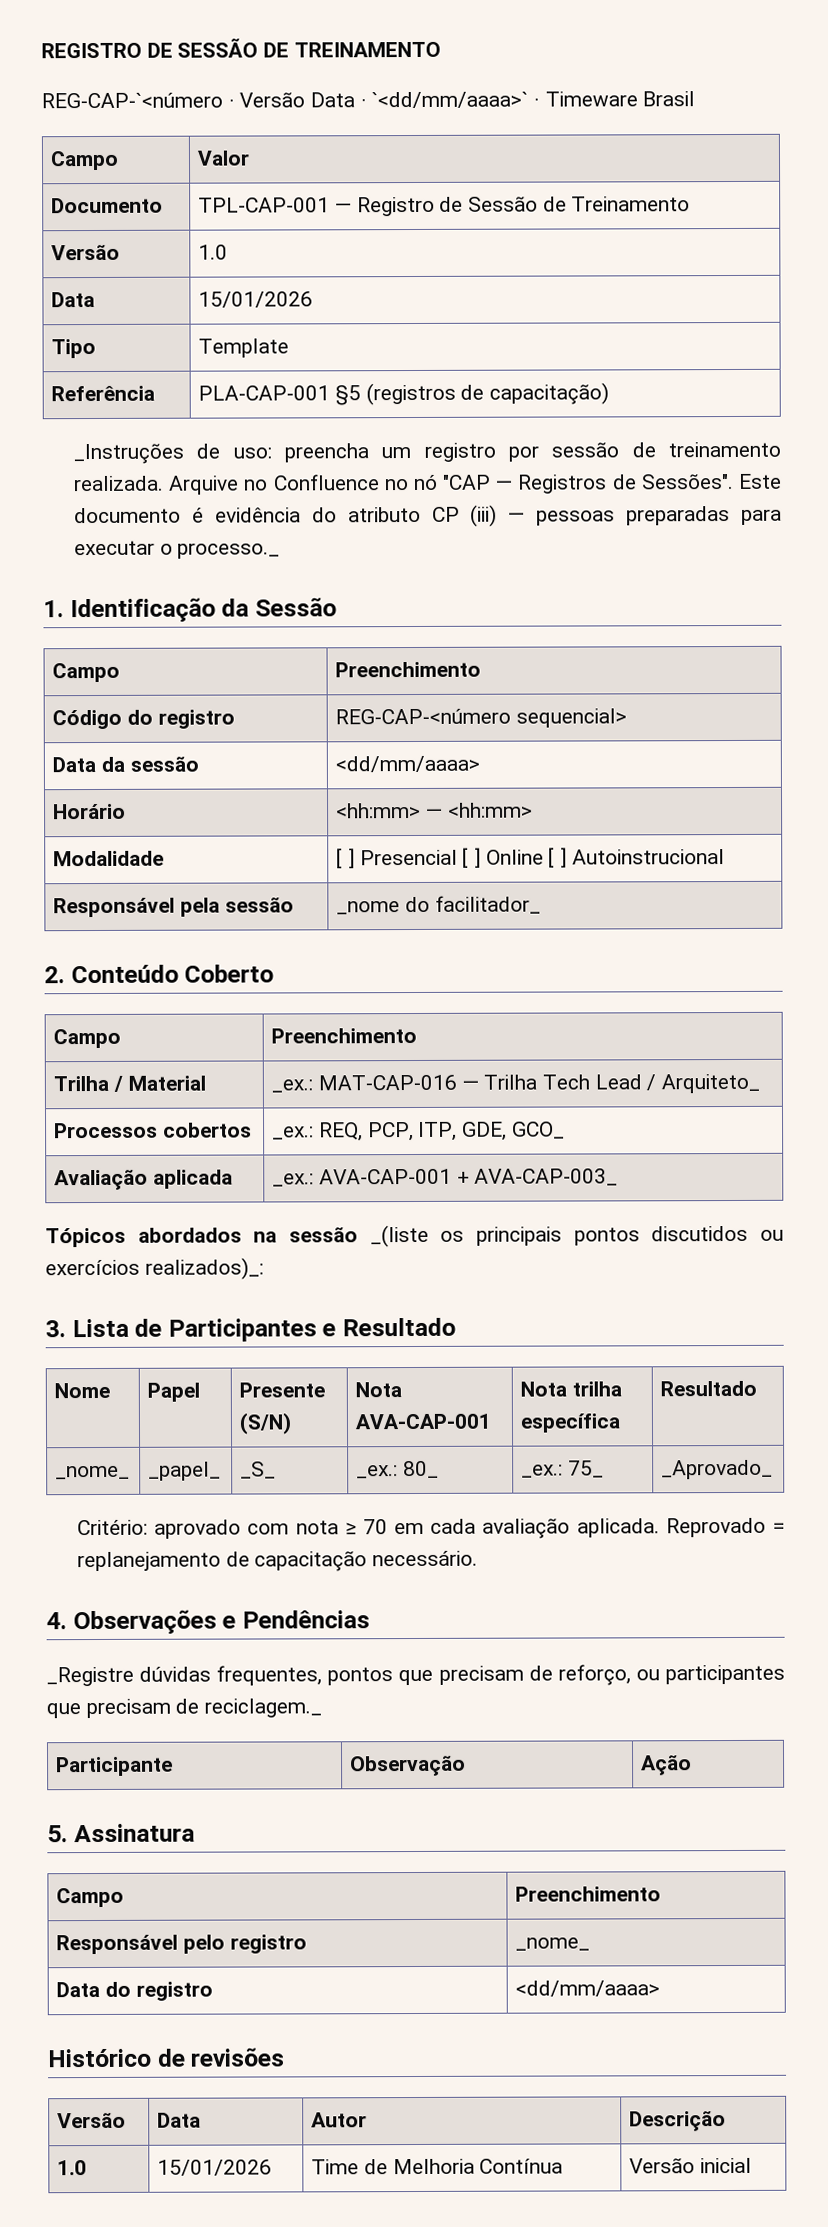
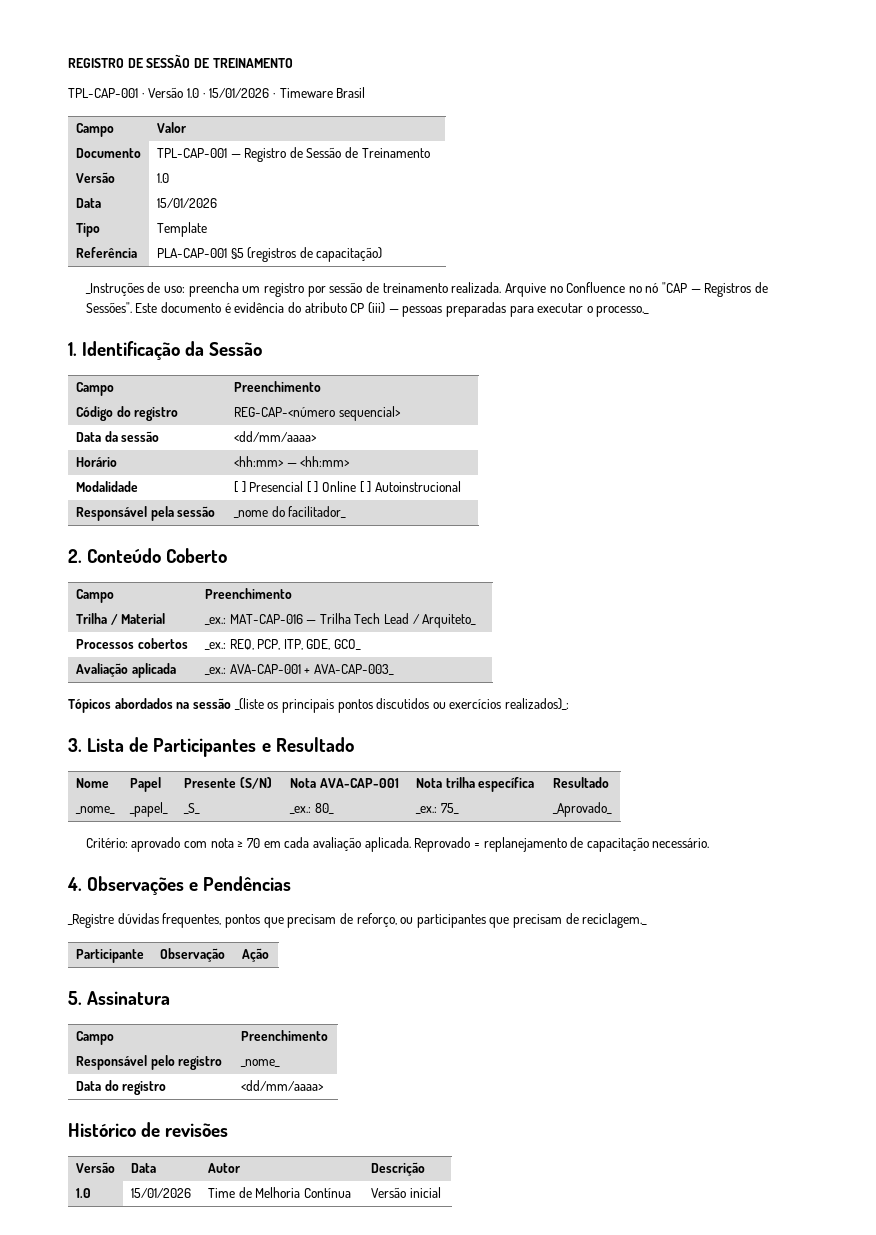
- REG-CAP-`<número · Versão Data · `<dd/mm/aaaa>` · Timeware Brasil
+ TPL-CAP-001 · Versão 1.0 · 15/01/2026 · Timeware Brasil

